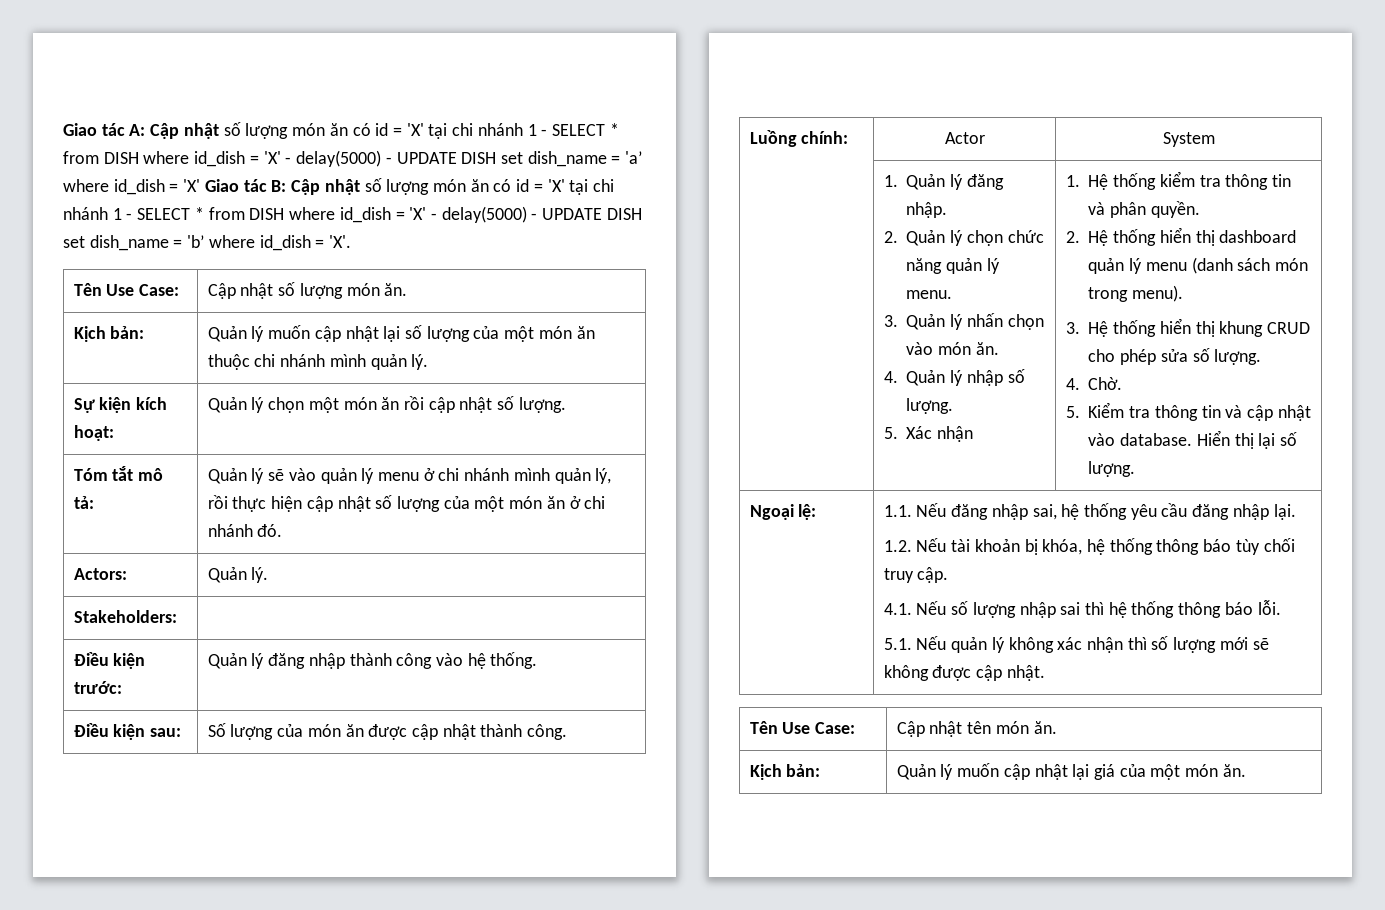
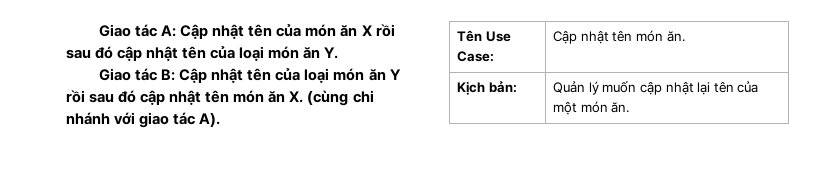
- Giao tác A: Cập nhật số lượng món ăn có id = 'X' tại chi nhánh 1 - SELECT * from DISH where id_dish = 'X' - delay(5000) - UPDATE DISH set dish_name = 'a’ where id_dish = 'X' Giao tác B: Cập nhật số lượng món ăn có id = 'X' tại chi nhánh 1 - SELECT * from DISH where id_dish = 'X' - delay(5000) - UPDATE DISH set dish_name = 'b’ where id_dish = 'X'.
- Tên Use Case: | Cập nhật số lượng món ăn.
- Kịch bản: | Quản lý muốn cập nhật lại số lượng của một món ăn thuộc chi nhánh mình quản lý.
- Sự kiện kích hoạt: | Quản lý chọn một món ăn rồi cập nhật số lượng.
- Tóm tắt mô tả: | Quản lý sẽ vào quản lý menu ở chi nhánh mình quản lý, rồi thực hiện cập nhật số lượng của một món ăn ở chi nhánh đó.
- Actors: | Quản lý.
- Stakeholders: |
- Điều kiện trước: | Quản lý đăng nhập thành công vào hệ thống.
- Điều kiện sau: | Số lượng của món ăn được cập nhật thành công.
- Luồng chính: | Actor | System
- | 1. Quản lý đăng nhập.
- 2. Quản lý chọn chức năng quản lý menu.
- 3. Quản lý nhấn chọn vào món ăn.
- 4. Quản lý nhập số lượng.
- 5. Xác nhận | 1. Hệ thống kiểm tra thông tin và phân quyền.
- 2. Hệ thống hiển thị dashboard quản lý menu (danh sách món trong menu).
- 3. Hệ thống hiển thị khung CRUD cho phép sửa số lượng.
- 4. Chờ.
- 5. Kiểm tra thông tin và cập nhật vào database. Hiển thị lại số lượng.
- Ngoại lệ: | 1.1. Nếu đăng nhập sai, hệ thống yêu cầu đăng nhập lại.
- 1.2. Nếu tài khoản bị khóa, hệ thống thông báo tùy chối truy cập.
- 4.1. Nếu số lượng nhập sai thì hệ thống thông báo lỗi.
- 5.1. Nếu quản lý không xác nhận thì số lượng mới sẽ không được cập nhật.
+ Giao tác A: Cập nhật tên của món ăn X rồi sau đó cập nhật tên của loại món ăn Y.
+ Giao tác B: Cập nhật tên của loại món ăn Y rồi sau đó cập nhật tên món ăn X. (cùng chi nhánh với giao tác A).
- Kịch bản: | Quản lý muốn cập nhật lại giá của một món ăn.
+ Kịch bản: | Quản lý muốn cập nhật lại tên của một món ăn.

